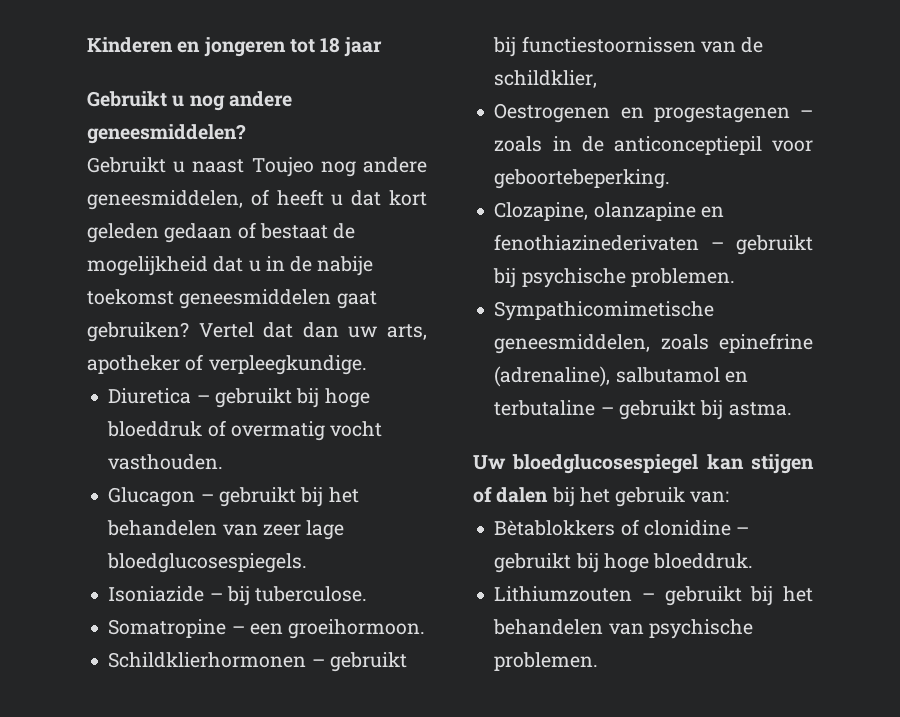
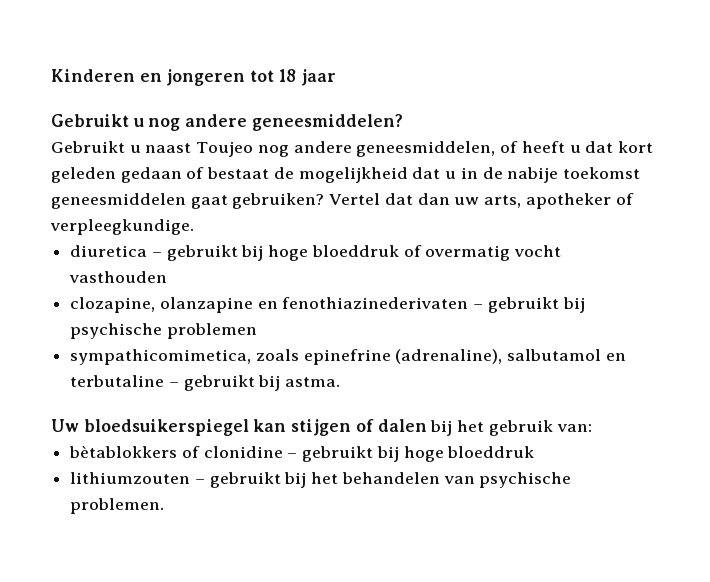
- Diuretica – gebruikt bij hoge bloeddruk of overmatig vocht vasthouden.
- Glucagon – gebruikt bij het behandelen van zeer lage bloedglucosespiegels.
- Isoniazide – bij tuberculose.
- Somatropine – een groeihormoon.
- Schildklierhormonen – gebruikt bij functiestoornissen van de schildklier,
- Oestrogenen en progestagenen – zoals in de anticonceptiepil voor geboortebeperking.
- Clozapine, olanzapine en fenothiazinederivaten – gebruikt bij psychische problemen.
- Sympathicomimetische geneesmiddelen, zoals epinefrine (adrenaline), salbutamol en terbutaline – gebruikt bij astma.
+ diuretica – gebruikt bij hoge bloeddruk of overmatig vocht vasthouden
+ clozapine, olanzapine en fenothiazinederivaten – gebruikt bij psychische problemen
+ sympathicomimetica, zoals epinefrine (adrenaline), salbutamol en terbutaline – gebruikt bij astma.
- Uw bloedglucosespiegel kan stijgen of dalen bij het gebruik van:
+ Uw bloedsuikerspiegel kan stijgen of dalen bij het gebruik van:
- Bètablokkers of clonidine – gebruikt bij hoge bloeddruk.
- Lithiumzouten – gebruikt bij het behandelen van psychische problemen.
+ bètablokkers of clonidine – gebruikt bij hoge bloeddruk
+ lithiumzouten – gebruikt bij het behandelen van psychische problemen.

